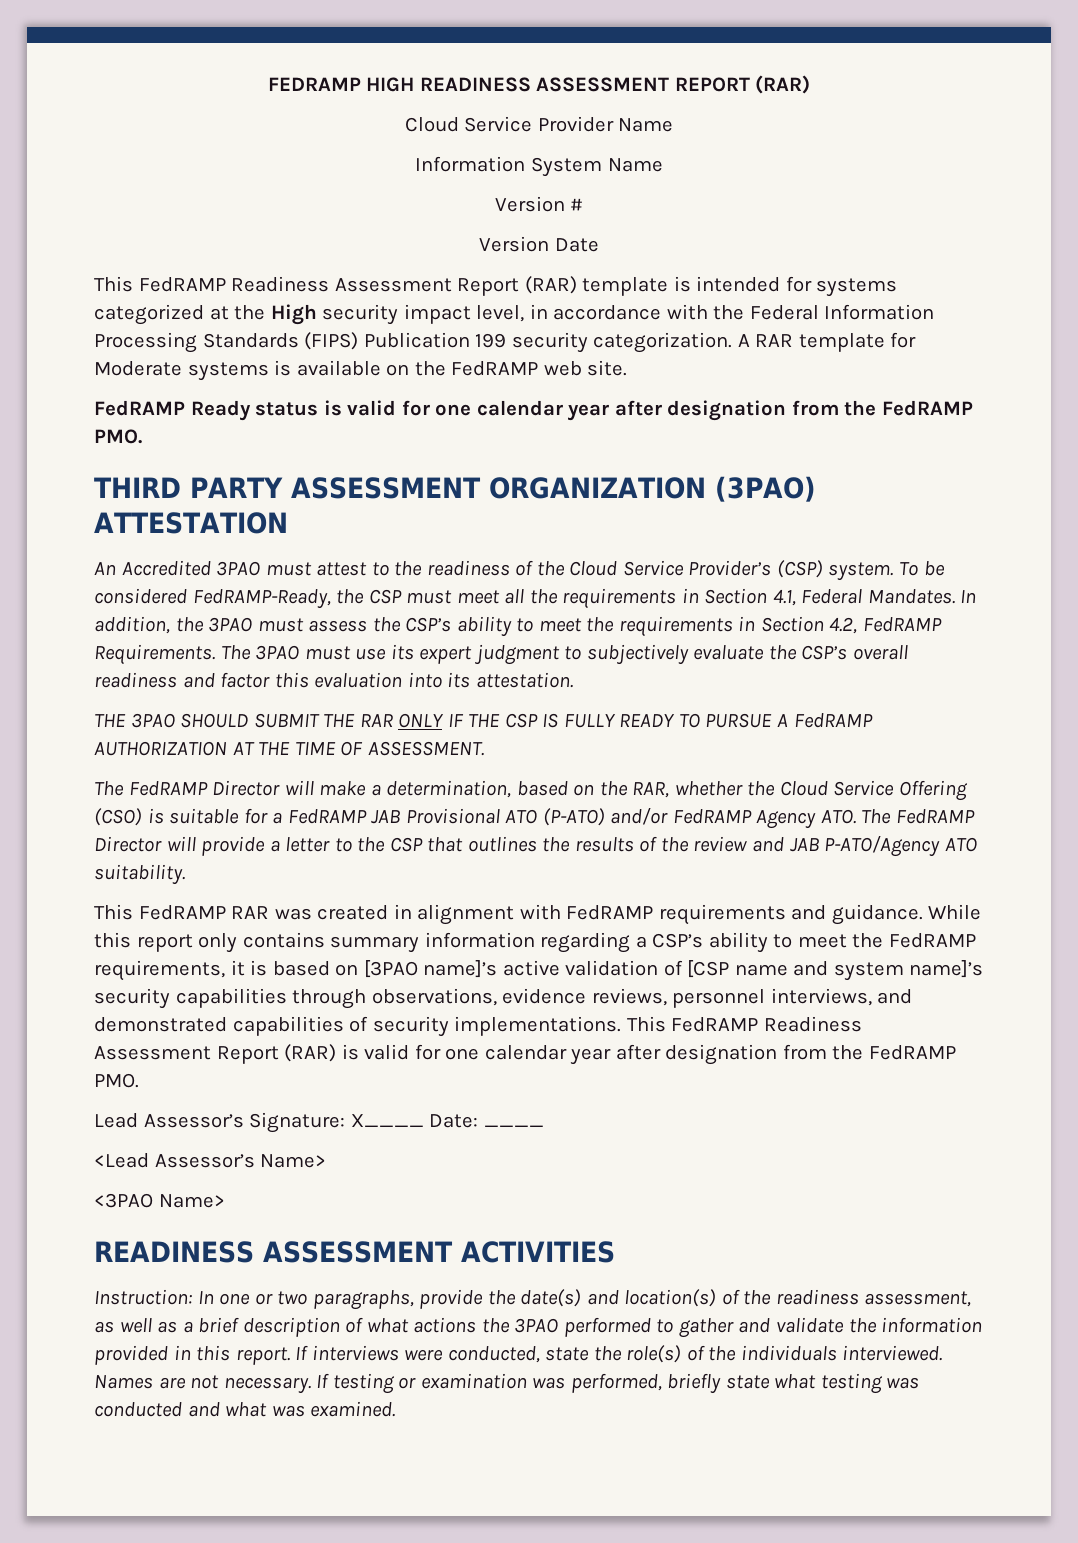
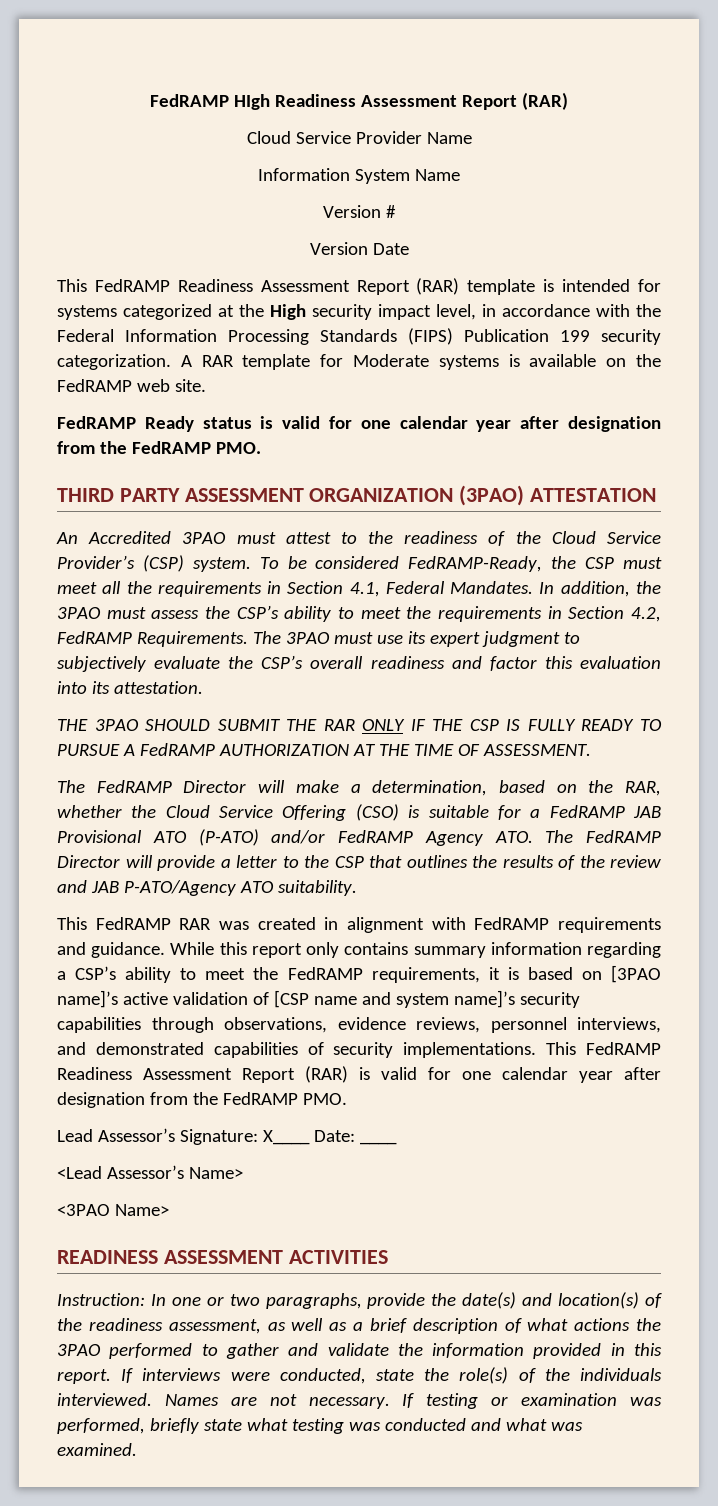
- FEDRAMP HIGH READINESS ASSESSMENT REPORT (RAR)
+ FedRAMP HIgh Readiness Assessment Report (RAR)

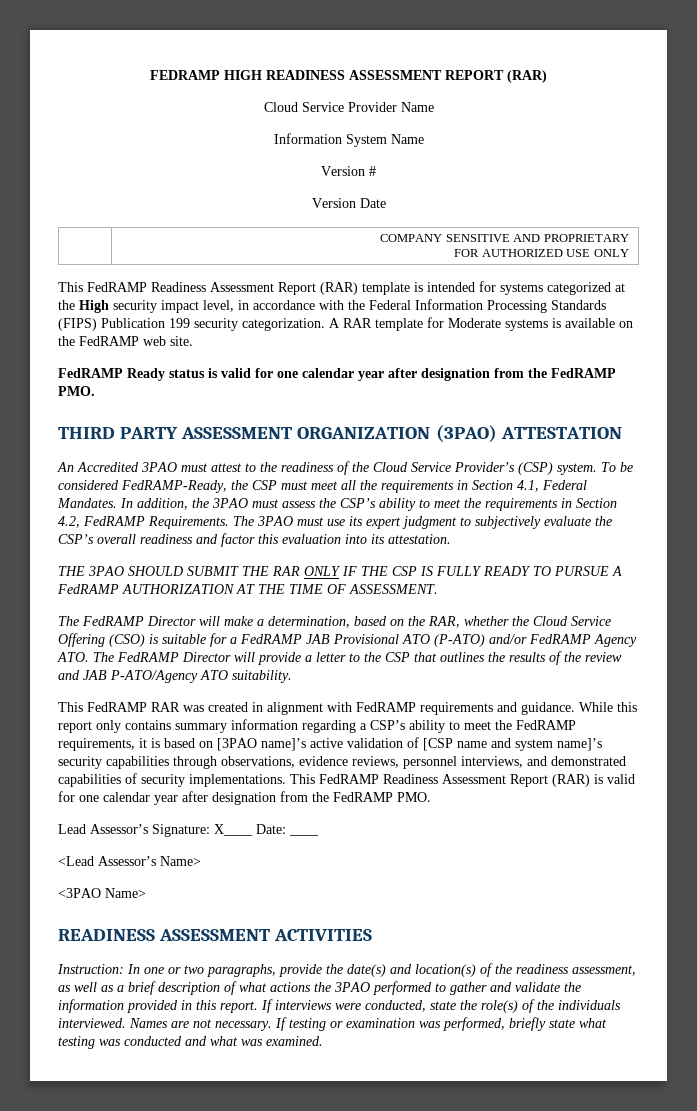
- FedRAMP HIgh Readiness Assessment Report (RAR)
+ FEDRAMP HIGH READINESS ASSESSMENT REPORT (RAR)
+ | COMPANY SENSITIVE AND PROPRIETARY
+ FOR AUTHORIZED USE ONLY

